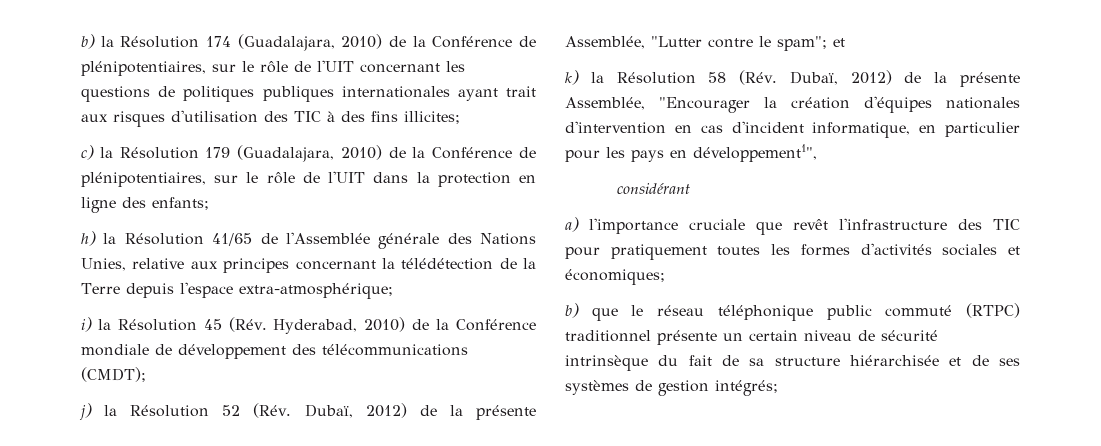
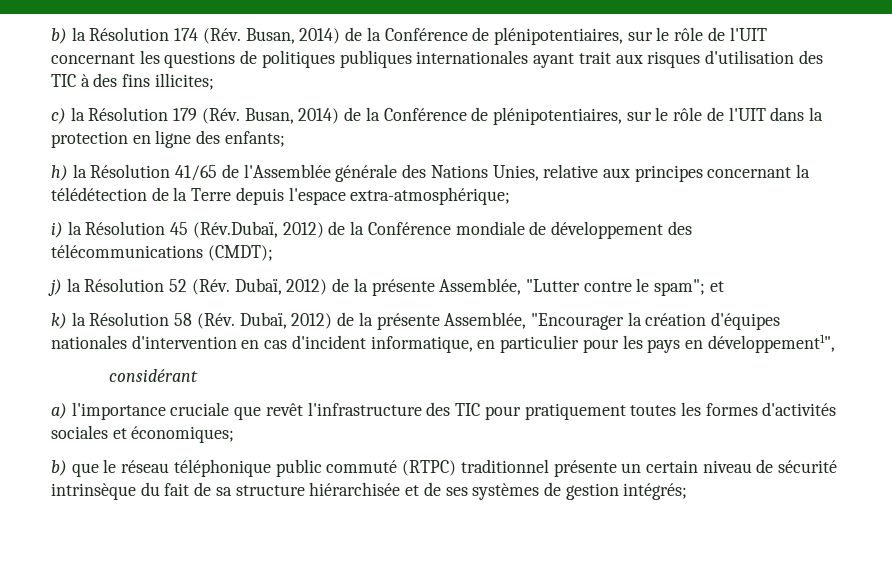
- b) la Résolution 174 (Guadalajara, 2010) de la Conférence de plénipotentiaires, sur le rôle de l'UIT concernant les questions de politiques publiques internationales ayant trait aux risques d'utilisation des TIC à des fins illicites;
+ b) la Résolution 174 (Rév. Busan, 2014) de la Conférence de plénipotentiaires, sur le rôle de l'UIT concernant les questions de politiques publiques internationales ayant trait aux risques d'utilisation des TIC à des fins illicites;
- c) la Résolution 179 (Guadalajara, 2010) de la Conférence de plénipotentiaires, sur le rôle de l'UIT dans la protection en ligne des enfants;
+ c) la Résolution 179 (Rév. Busan, 2014) de la Conférence de plénipotentiaires, sur le rôle de l'UIT dans la protection en ligne des enfants;
- i) la Résolution 45 (Rév. Hyderabad, 2010) de la Conférence mondiale de développement des télécommunications (CMDT);
+ i) la Résolution 45 (Rév.Dubaï, 2012) de la Conférence mondiale de développement des télécommunications (CMDT);

